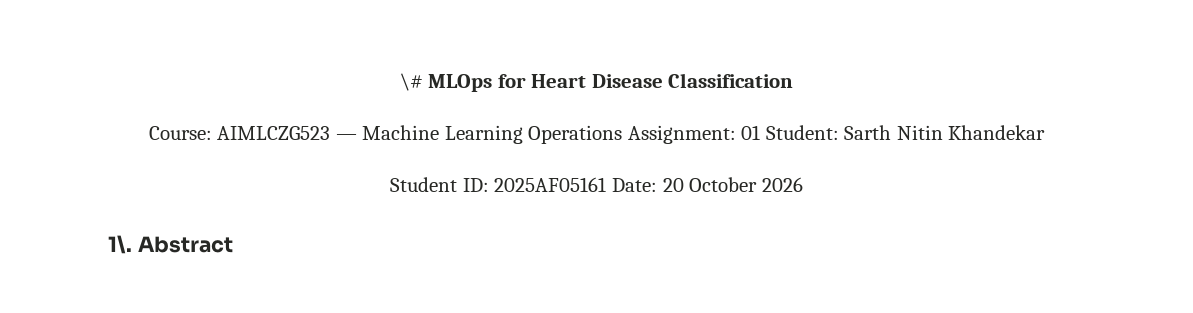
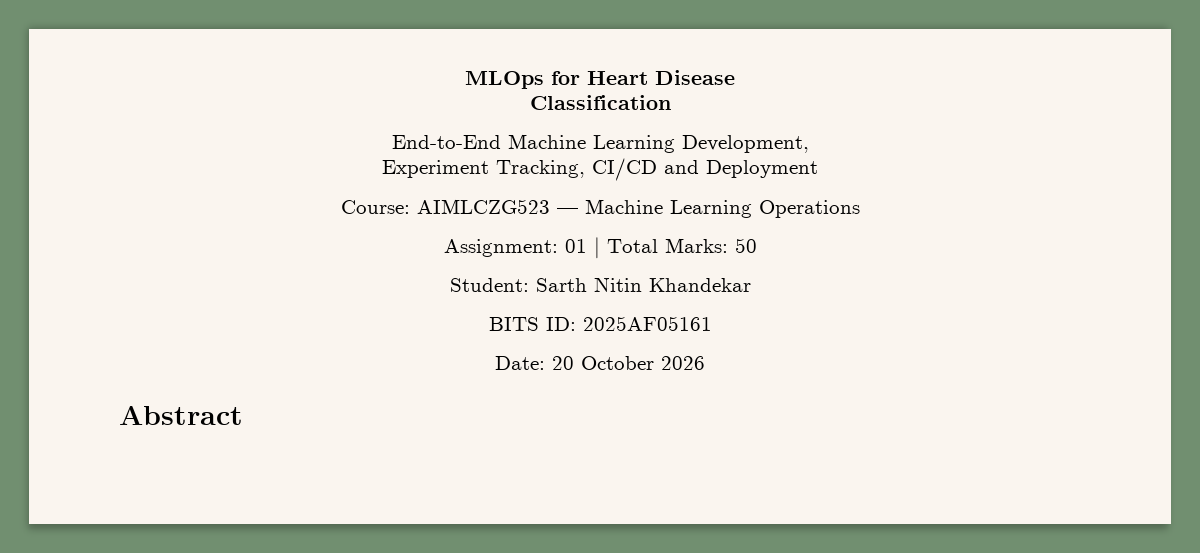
- \# MLOps for Heart Disease Classification
+ MLOps for Heart Disease
+ Classification
+ End-to-End Machine Learning Development,
+ Experiment Tracking, CI/CD and Deployment
- Course: AIMLCZG523 — Machine Learning Operations Assignment: 01 Student: Sarth Nitin Khandekar
+ Course: AIMLCZG523 — Machine Learning Operations
+ Assignment: 01 | Total Marks: 50
+ Student: Sarth Nitin Khandekar
- Student ID: 2025AF05161 Date: 20 October 2026
+ BITS ID: 2025AF05161
+ Date: 20 October 2026
- 1\.

